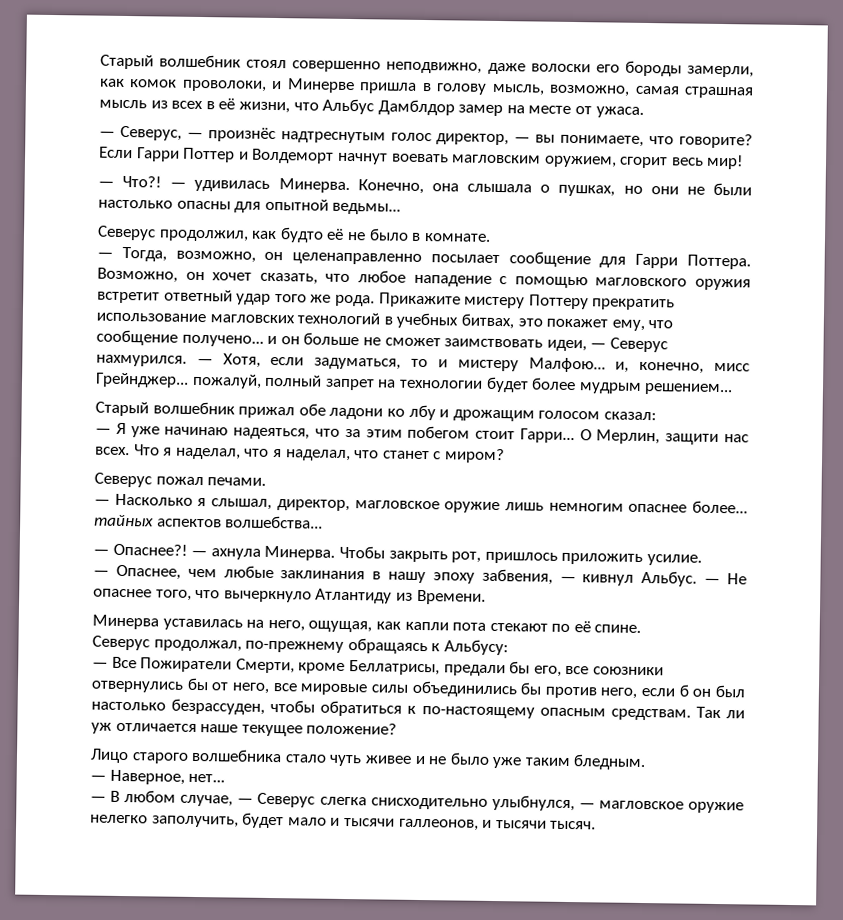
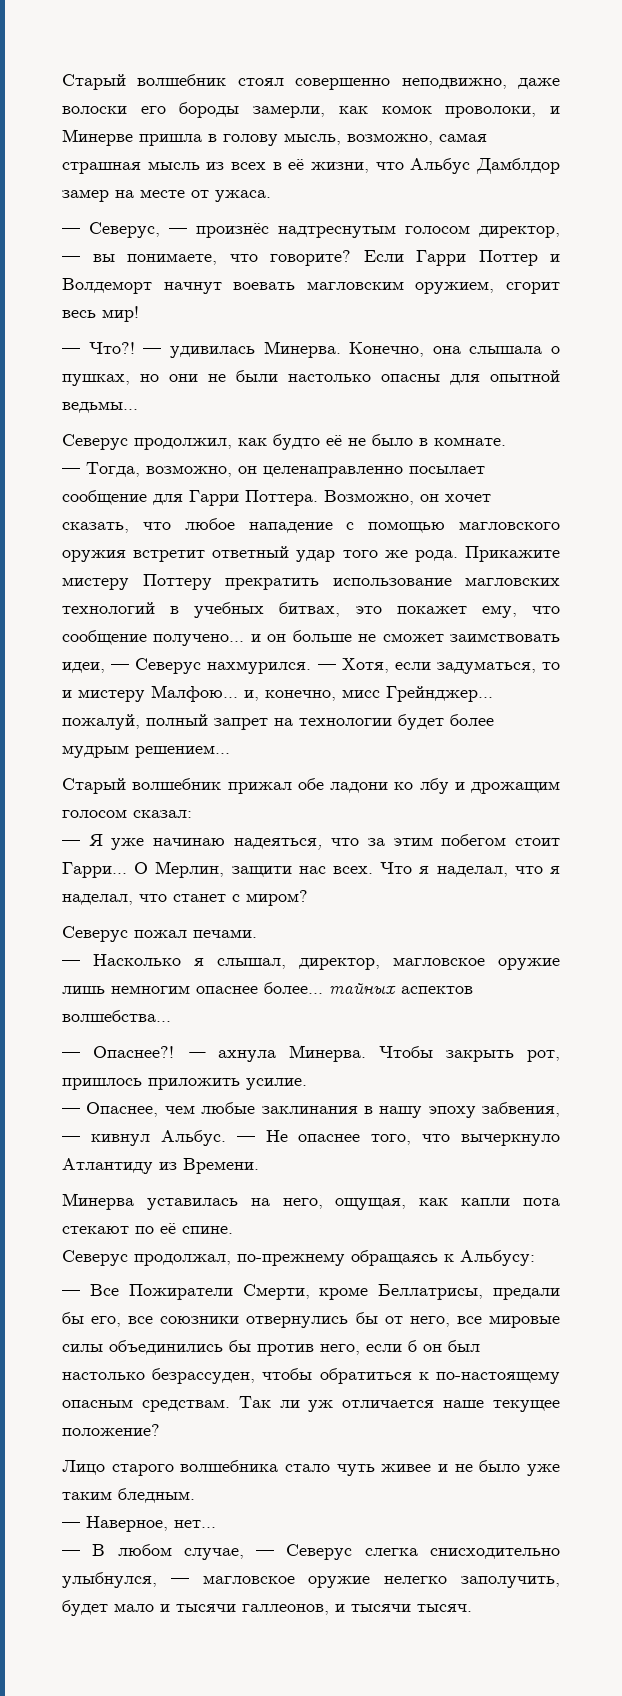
- — Северус, — произнёс надтреснутым голос директор, — вы понимаете, что говорите?
+ — Северус, — произнёс надтреснутым голосом директор, — вы понимаете, что говорите?

